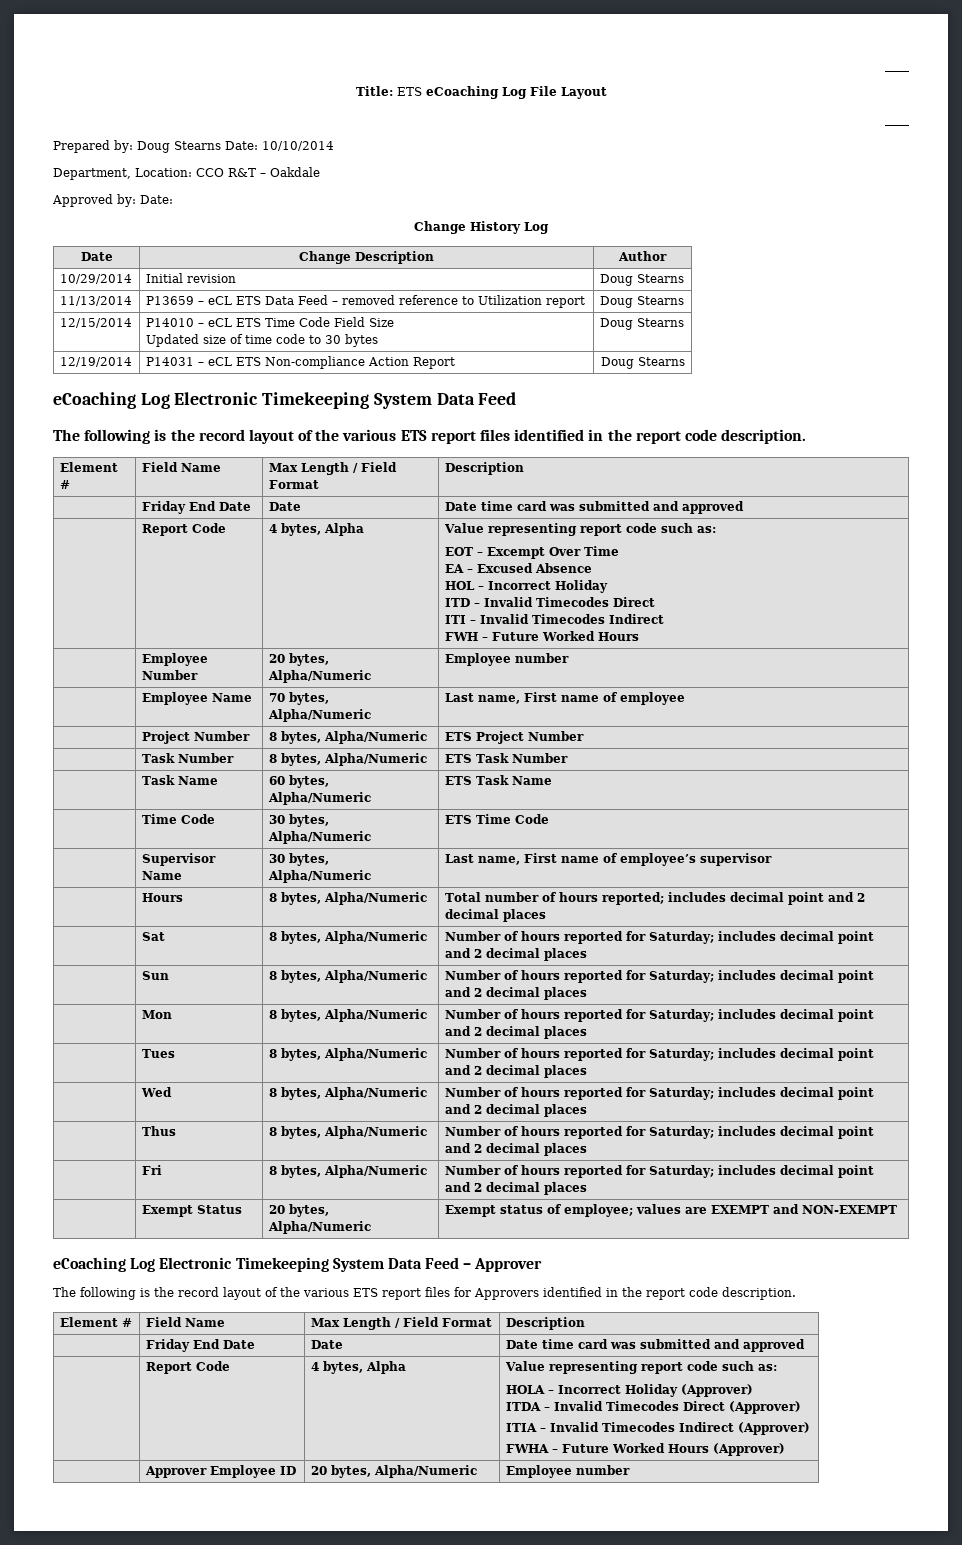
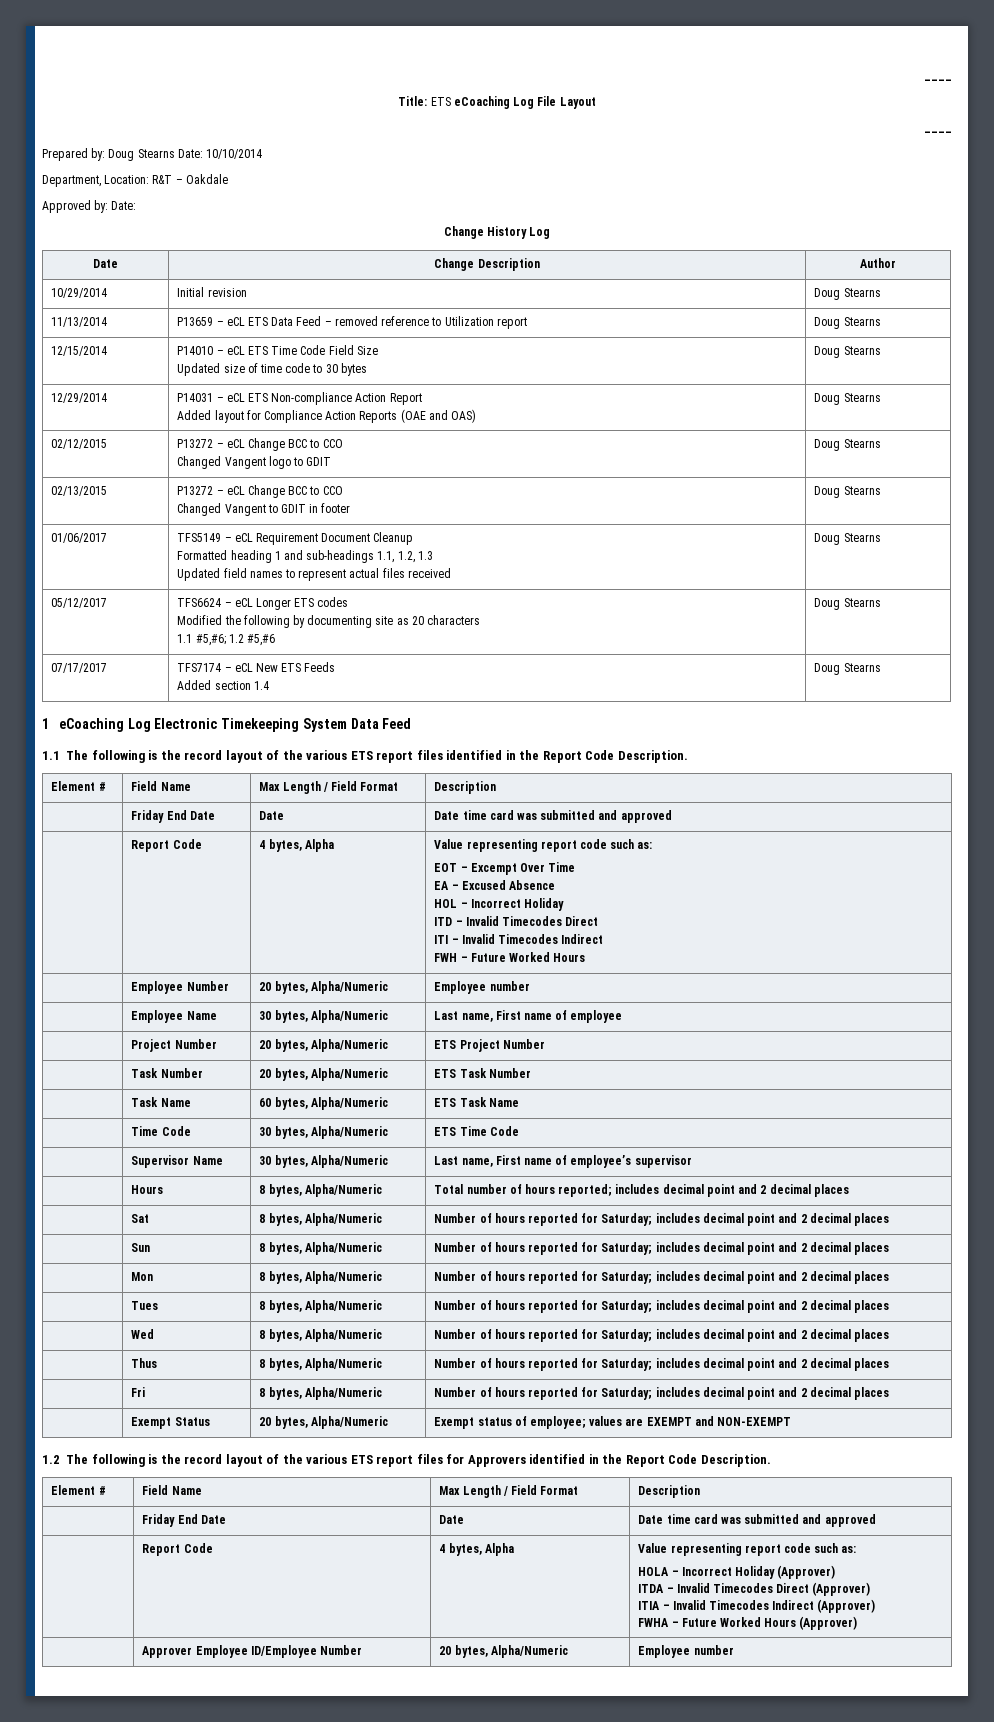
- Department, Location: CCO R&T – Oakdale
+ Department, Location: R&T – Oakdale
- 12/19/2014 | P14031 – eCL ETS Non-compliance Action Report | Doug Stearns
- eCoaching Log Electronic Timekeeping System Data Feed
+ 12/29/2014 | P14031 – eCL ETS Non-compliance Action Report
+ Added layout for Compliance Action Reports (OAE and OAS) | Doug Stearns
+ 02/12/2015 | P13272 – eCL Change BCC to CCO
+ Changed Vangent logo to GDIT | Doug Stearns
+ 02/13/2015 | P13272 – eCL Change BCC to CCO
+ Changed Vangent to GDIT in footer | Doug Stearns
+ 01/06/2017 | TFS5149 – eCL Requirement Document Cleanup
+ Formatted heading 1 and sub-headings 1.1, 1.2, 1.3
+ Updated field names to represent actual files received | Doug Stearns
+ 05/12/2017 | TFS6624 – eCL Longer ETS codes
+ Modified the following by documenting site as 20 characters
+ 1.1 #5,#6; 1.2 #5,#6 | Doug Stearns
+ 07/17/2017 | TFS7174 – eCL New ETS Feeds
+ Added section 1.4 | Doug Stearns
+ 1 eCoaching Log Electronic Timekeeping System Data Feed
- The following is the record layout of the various ETS report files identified in the report code description.
+ 1.1 The following is the record layout of the various ETS report files identified in the Report Code Description.
- | Employee Name | 70 bytes, Alpha/Numeric | Last name, First name of employee
+ | Employee Name | 30 bytes, Alpha/Numeric | Last name, First name of employee
- | Project Number | 8 bytes, Alpha/Numeric | ETS Project Number
+ | Project Number | 20 bytes, Alpha/Numeric | ETS Project Number
- | Task Number | 8 bytes, Alpha/Numeric | ETS Task Number
+ | Task Number | 20 bytes, Alpha/Numeric | ETS Task Number
- eCoaching Log Electronic Timekeeping System Data Feed – Approver
- The following is the record layout of the various ETS report files for Approvers identified in the report code description.
+ 1.2 The following is the record layout of the various ETS report files for Approvers identified in the Report Code Description.
- | Approver Employee ID | 20 bytes, Alpha/Numeric | Employee number
+ | Approver Employee ID/Employee Number | 20 bytes, Alpha/Numeric | Employee number

